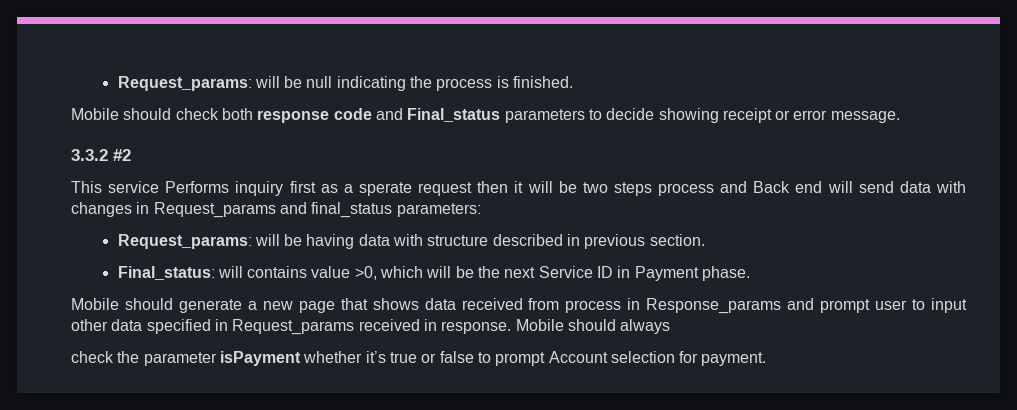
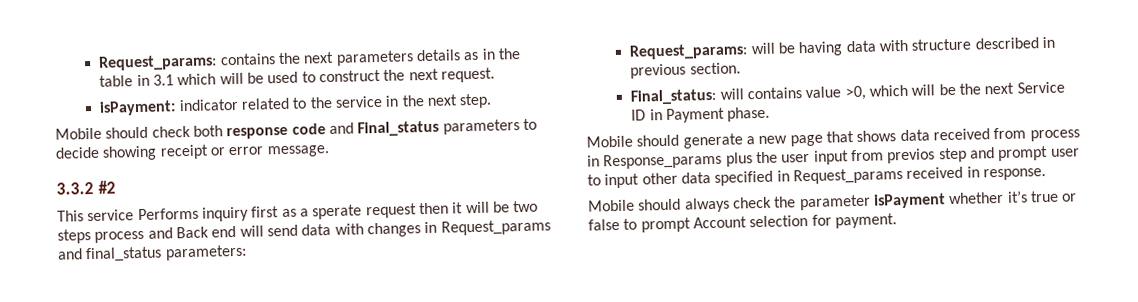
- Request_params: will be null indicating the process is finished.
+ Request_params: contains the next parameters details as in the table in 3.1 which will be used to construct the next request.
+ isPayment: indicator related to the service in the next step.
- Mobile should generate a new page that shows data received from process in Response_params and prompt user to input other data specified in Request_params received in response. Mobile should always
- check the parameter isPayment whether it’s true or false to prompt Account selection for payment.
+ Mobile should generate a new page that shows data received from process in Response_params plus the user input from previos step and prompt user to input other data specified in Request_params received in response.
+ Mobile should always check the parameter isPayment whether it’s true or false to prompt Account selection for payment.

